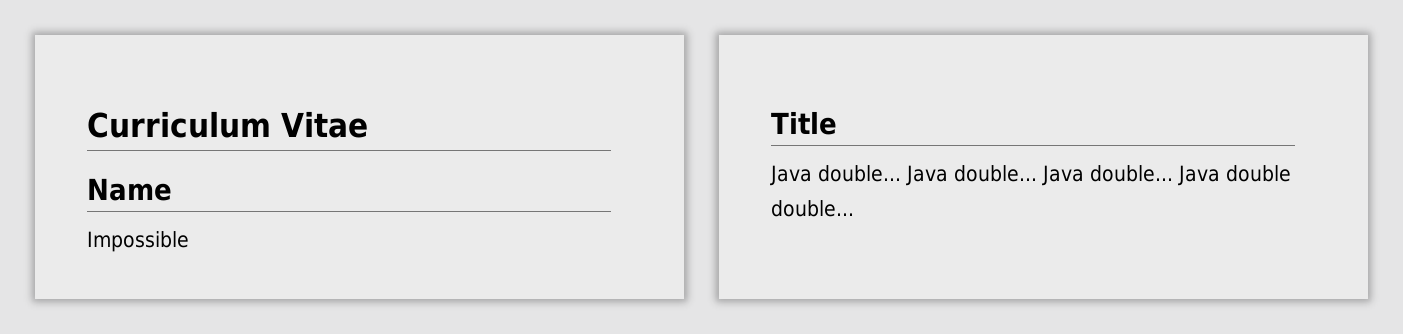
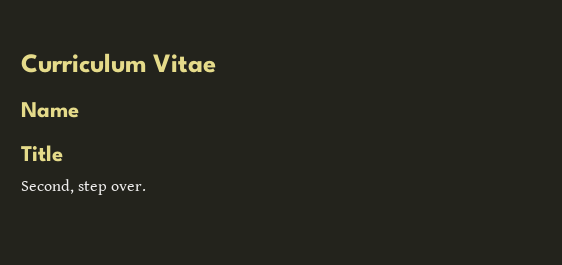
- Impossible
- Java double... Java double... Java double... Java double double...
+ Second, step over.

